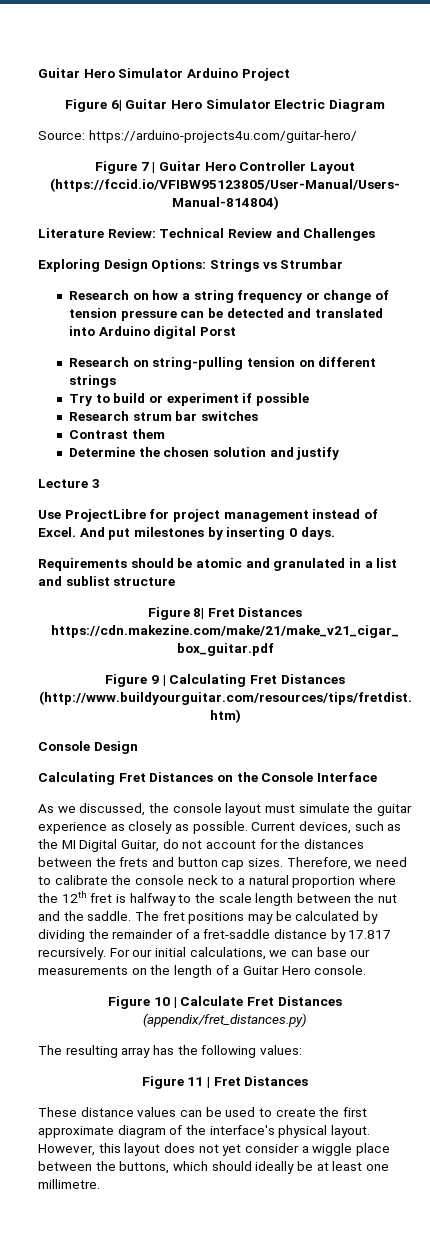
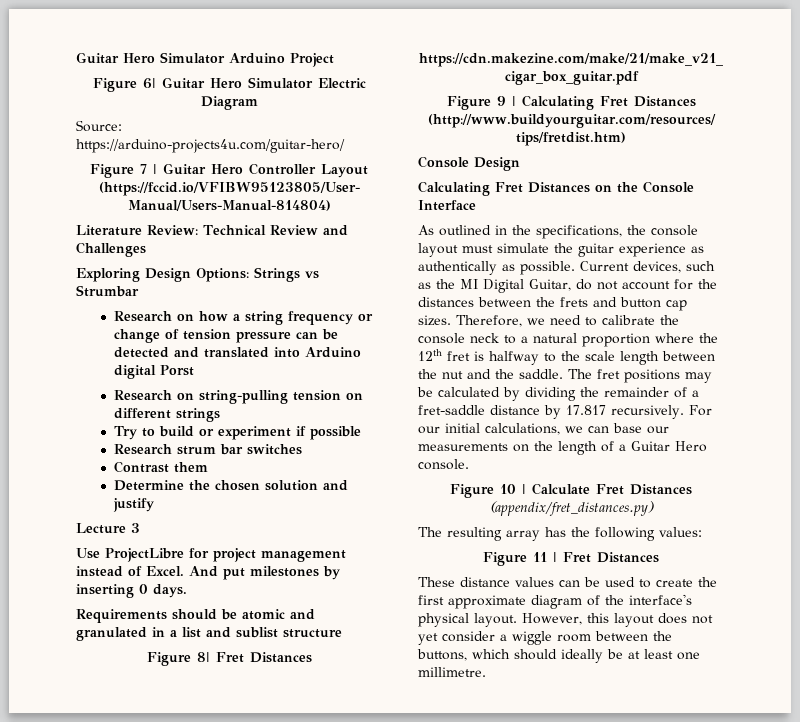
- As we discussed, the console layout must simulate the guitar experience as closely as possible.
+ As outlined in the specifications, the console layout must simulate the guitar experience as authentically as possible.
- However, this layout does not yet consider a wiggle place between the buttons, which should ideally be at least one millimetre.
+ However, this layout does not yet consider a wiggle room between the buttons, which should ideally be at least one millimetre.

